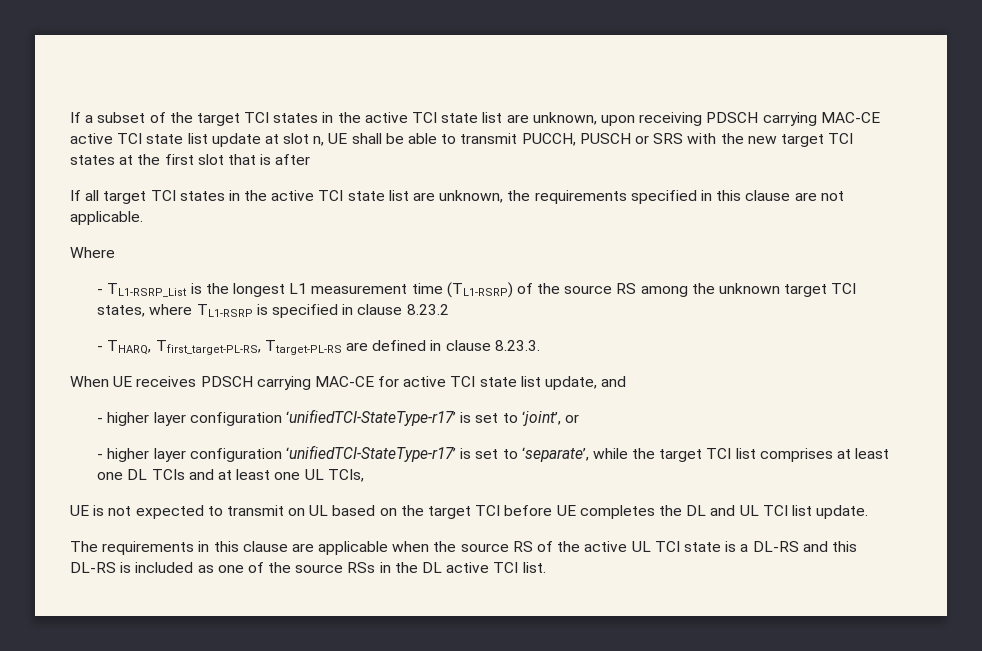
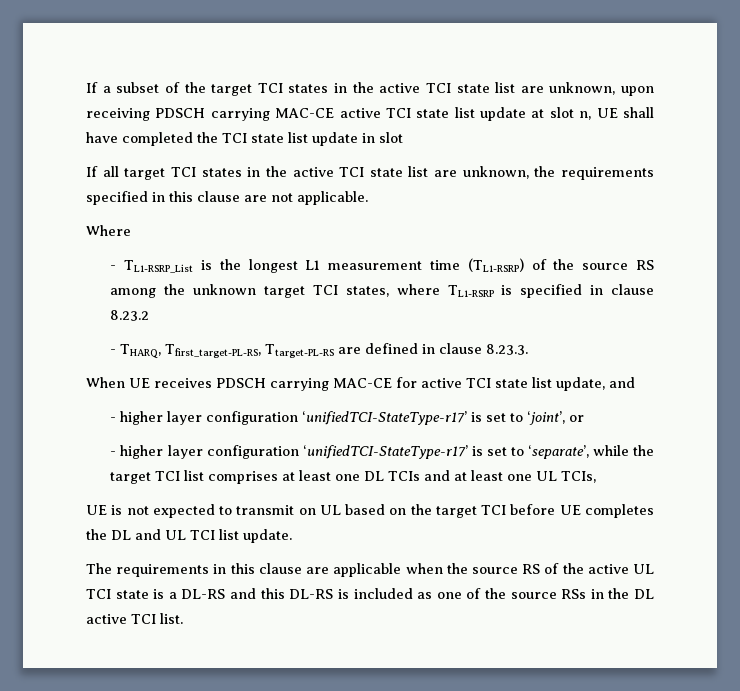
- If a subset of the target TCI states in the active TCI state list are unknown, upon receiving PDSCH carrying MAC-CE active TCI state list update at slot n, UE shall be able to transmit PUCCH, PUSCH or SRS with the new target TCI states at the first slot that is after
+ If a subset of the target TCI states in the active TCI state list are unknown, upon receiving PDSCH carrying MAC-CE active TCI state list update at slot n, UE shall have completed the TCI state list update in slot

